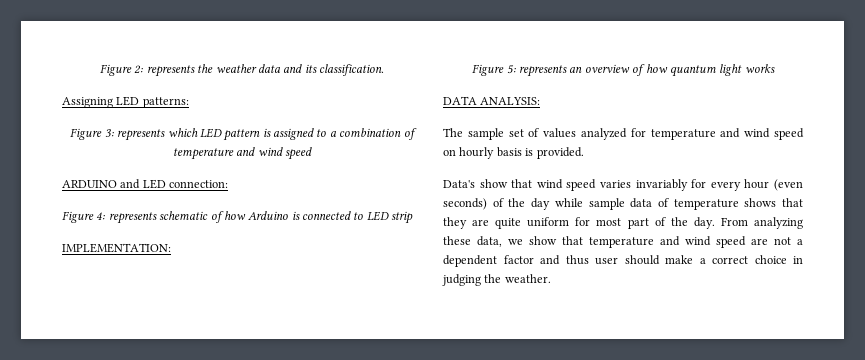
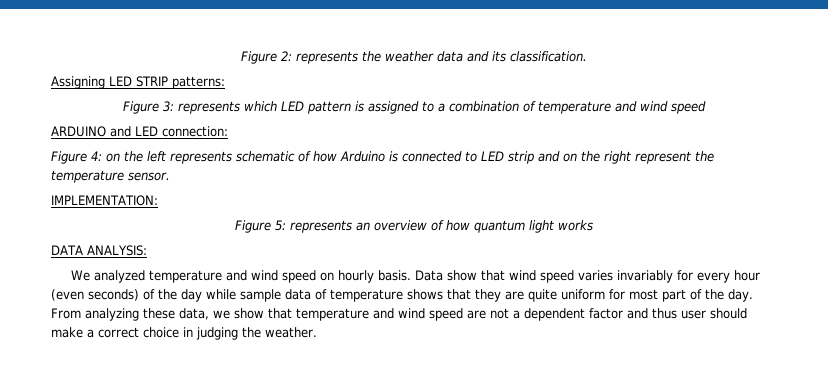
- Assigning LED patterns:
+ Assigning LED STRIP patterns:
- Figure 4: represents schematic of how Arduino is connected to LED strip
+ Figure 4: on the left represents schematic of how Arduino is connected to LED strip and on the right represent the temperature sensor.
- The sample set of values analyzed for temperature and wind speed on hourly basis is provided.
- Data's show that wind speed varies invariably for every hour (even seconds) of the day while sample data of temperature shows that they are quite uniform for most part of the day.
+ We analyzed temperature and wind speed on hourly basis. Data show that wind speed varies invariably for every hour (even seconds) of the day while sample data of temperature shows that they are quite uniform for most part of the day.

